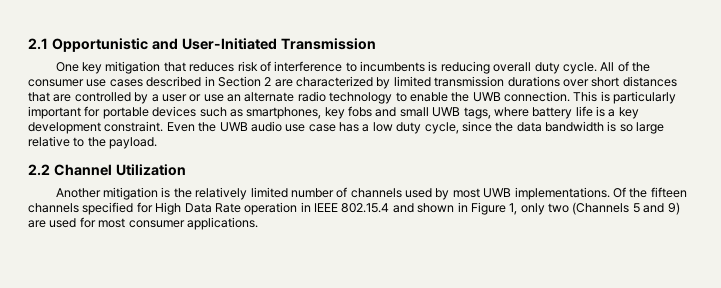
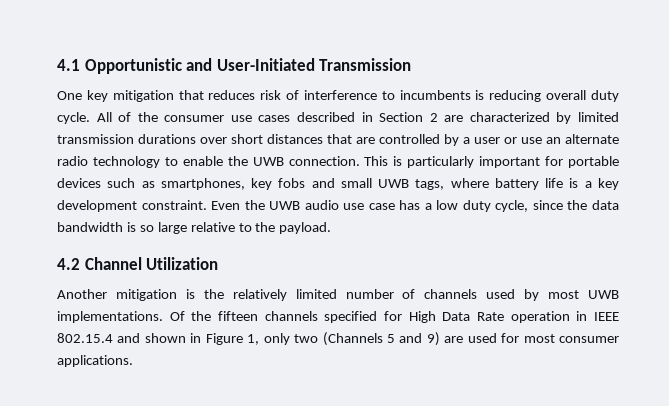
- 2.1 Opportunistic and User-Initiated Transmission
+ 4.1 Opportunistic and User-Initiated Transmission
- 2.2 Channel Utilization
+ 4.2 Channel Utilization

